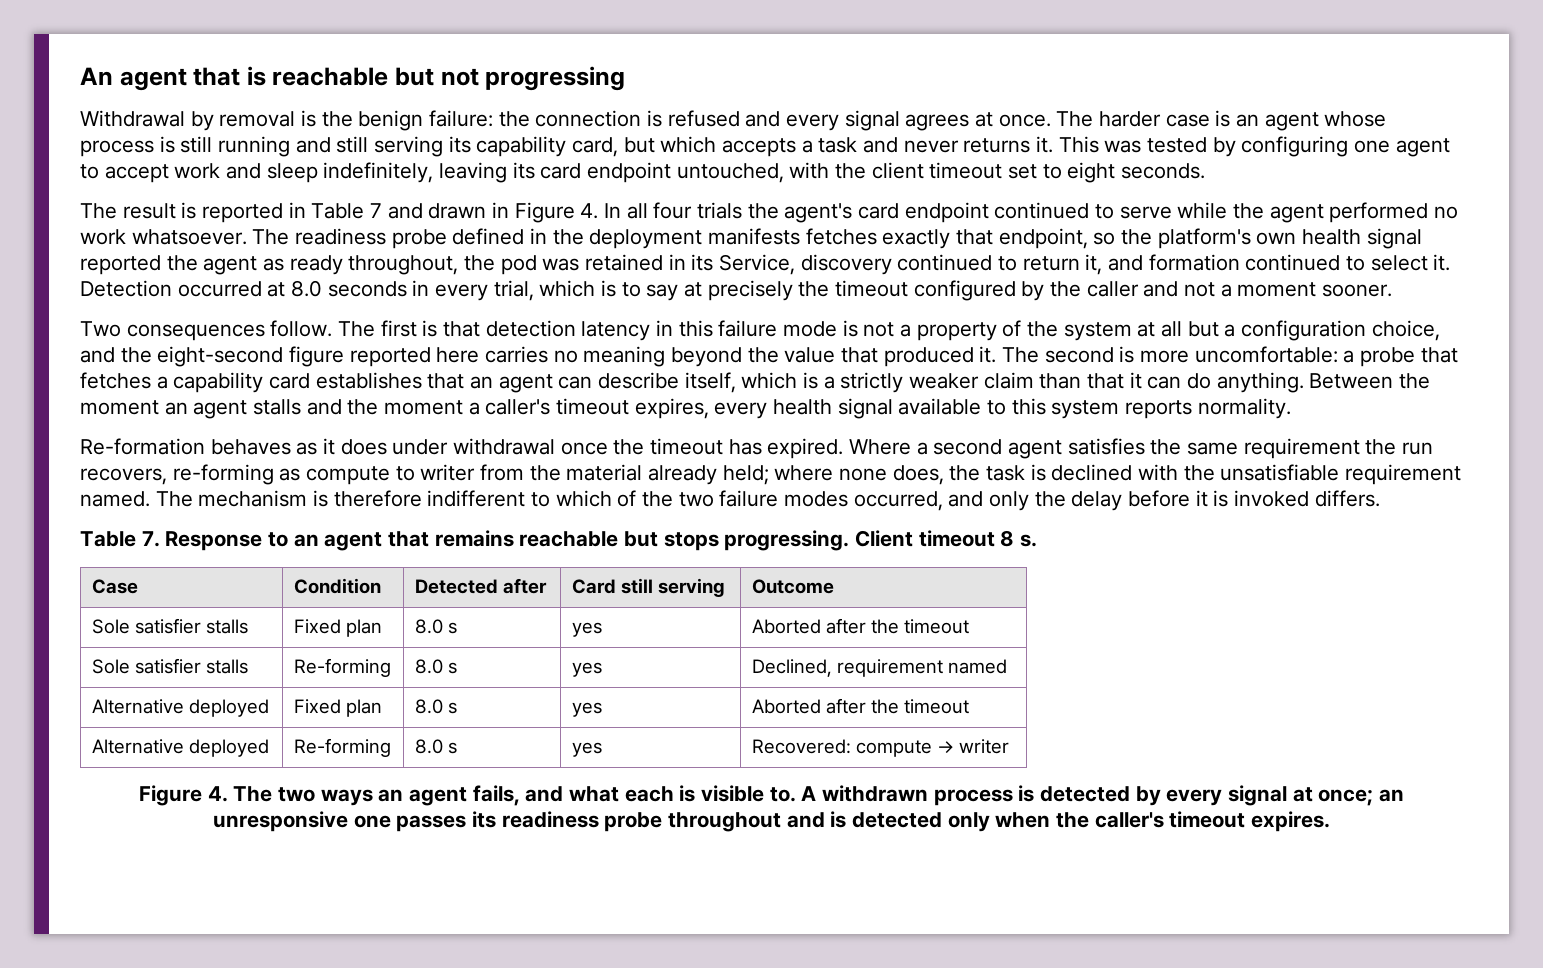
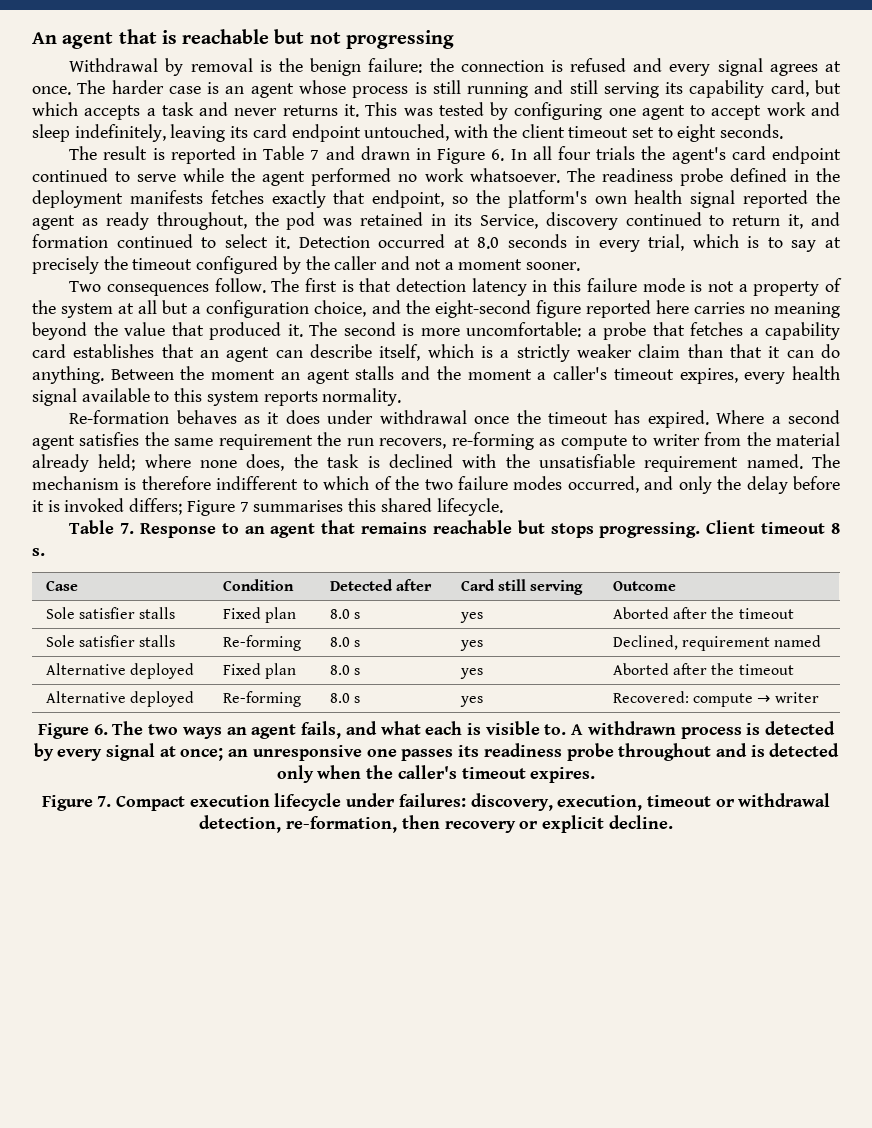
- The result is reported in Table 7 and drawn in Figure 4. In all four trials the agent's card endpoint continued to serve while the agent performed no work whatsoever.
+ The result is reported in Table 7 and drawn in Figure 6. In all four trials the agent's card endpoint continued to serve while the agent performed no work whatsoever.
- The mechanism is therefore indifferent to which of the two failure modes occurred, and only the delay before it is invoked differs.
+ The mechanism is therefore indifferent to which of the two failure modes occurred, and only the delay before it is invoked differs; Figure 7 summarises this shared lifecycle.
- Figure 4. The two ways an agent fails, and what each is visible to.
+ Figure 6. The two ways an agent fails, and what each is visible to.
+ Figure 7. Compact execution lifecycle under failures: discovery, execution, timeout or withdrawal detection, re-formation, then recovery or explicit decline.

